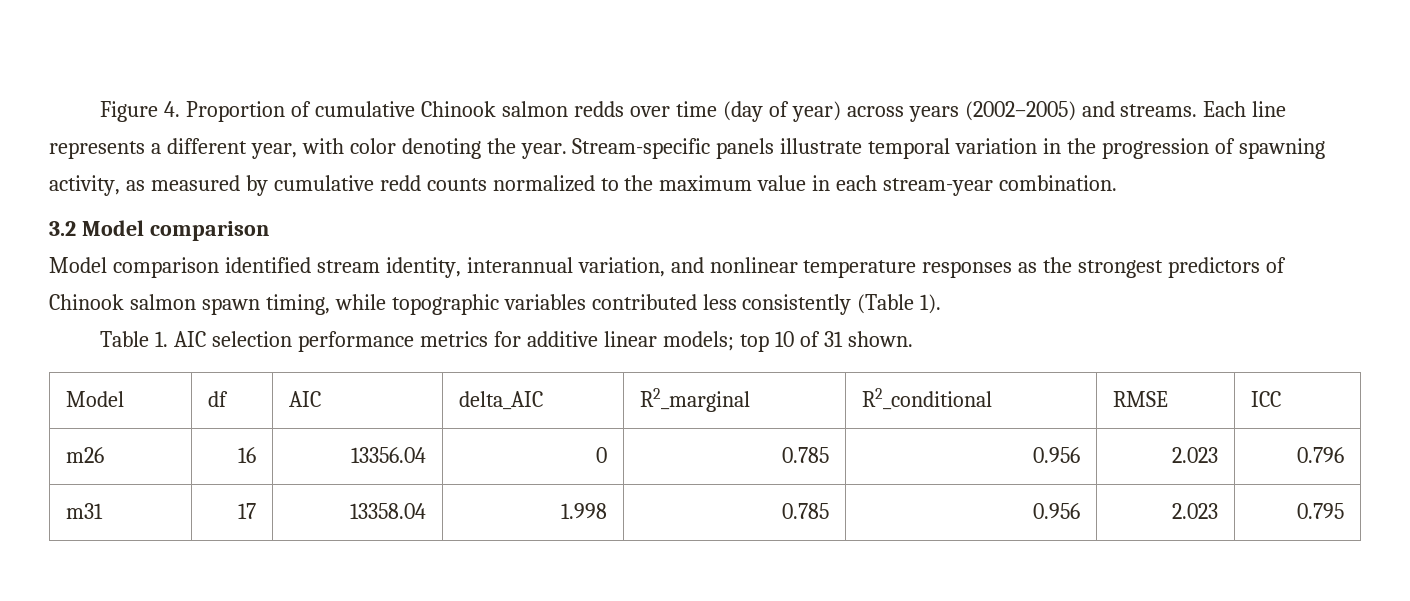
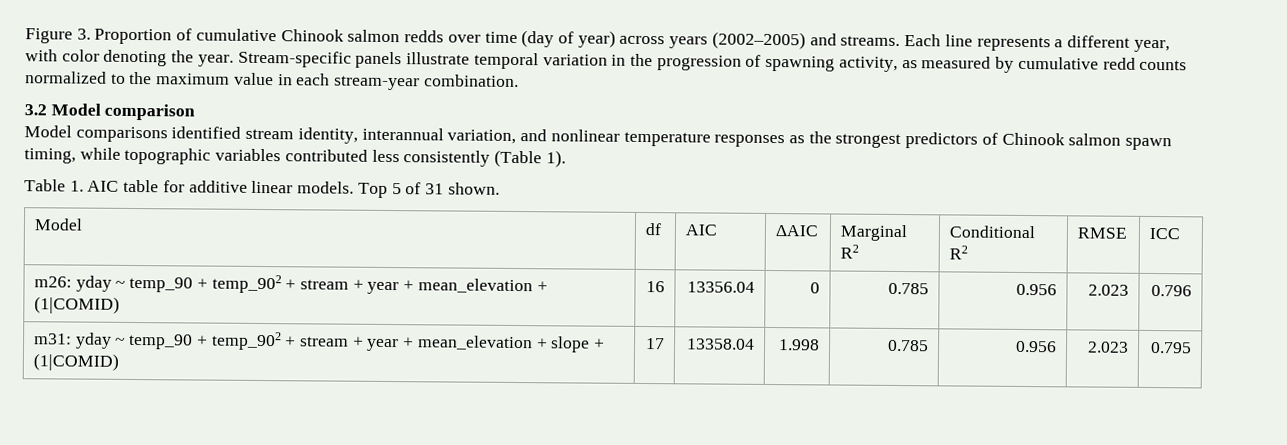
- Figure 4. Proportion of cumulative Chinook salmon redds over time (day of year) across years (2002–2005) and streams.
+ Figure 3. Proportion of cumulative Chinook salmon redds over time (day of year) across years (2002–2005) and streams.
- Model comparison identified stream identity, interannual variation, and nonlinear temperature responses as the strongest predictors of Chinook salmon spawn timing, while topographic variables contributed less consistently (Table 1).
+ Model comparisons identified stream identity, interannual variation, and nonlinear temperature responses as the strongest predictors of Chinook salmon spawn timing, while topographic variables contributed less consistently (Table 1).
- Table 1. AIC selection performance metrics for additive linear models; top 10 of 31 shown.
+ Table 1. AIC table for additive linear models. Top 5 of 31 shown.
- Model | df | AIC | delta_AIC | R2_marginal | R2_conditional | RMSE | ICC
- m26 | 16 | 13356.04 | 0 | 0.785 | 0.956 | 2.023 | 0.796
+ Model | df | AIC | ΔAIC | Marginal R2 | Conditional R2 | RMSE | ICC
+ m26: yday ~ temp_90 + temp_902 + stream + year + mean_elevation + (1|COMID) | 16 | 13356.04 | 0 | 0.785 | 0.956 | 2.023 | 0.796
- m31 | 17 | 13358.04 | 1.998 | 0.785 | 0.956 | 2.023 | 0.795
+ m31: yday ~ temp_90 + temp_902 + stream + year + mean_elevation + slope + (1|COMID) | 17 | 13358.04 | 1.998 | 0.785 | 0.956 | 2.023 | 0.795

